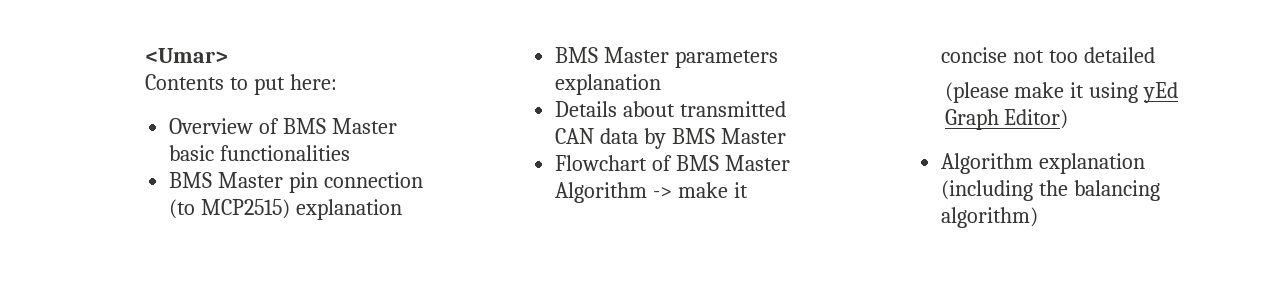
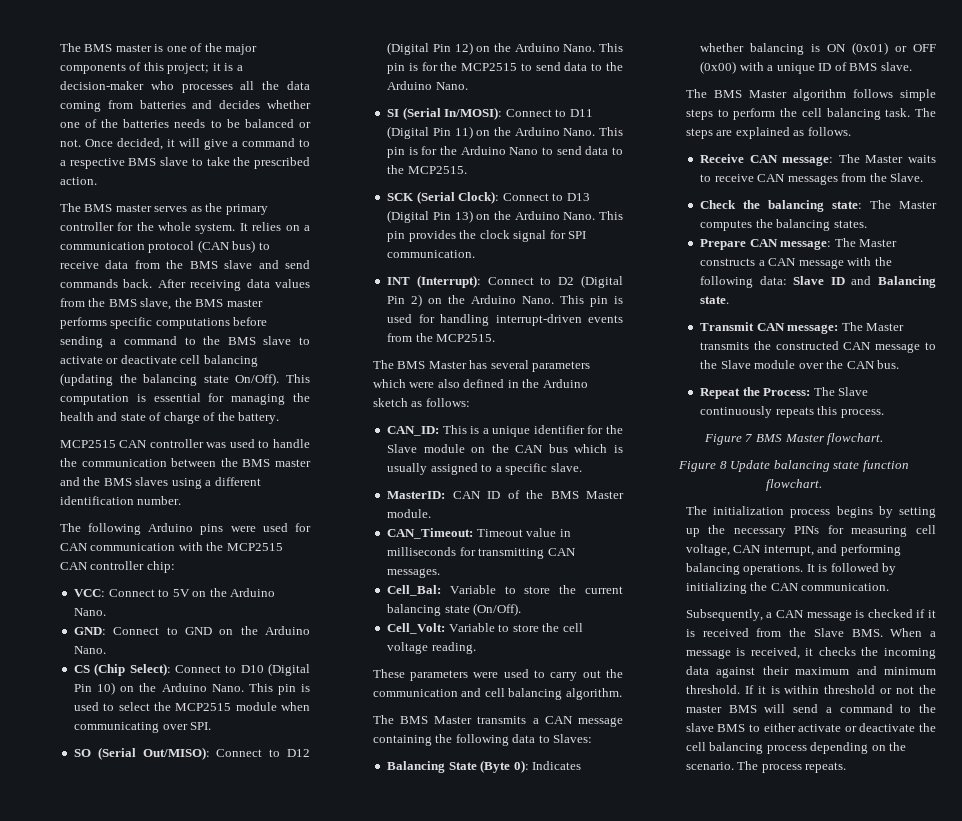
- <Umar>
- Contents to put here:
- Overview of BMS Master basic functionalities
- BMS Master pin connection (to MCP2515) explanation
- BMS Master parameters explanation
- Details about transmitted CAN data by BMS Master
- Flowchart of BMS Master Algorithm -> make it concise not too detailed
- (please make it using yEd Graph Editor)
- Algorithm explanation (including the balancing algorithm)
+ The BMS master is one of the major components of this project; it is a decision-maker who processes all the data coming from batteries and decides whether one of the batteries needs to be balanced or not. Once decided, it will give a command to a respective BMS slave to take the prescribed action.
+ The BMS master serves as the primary controller for the whole system. It relies on a communication protocol (CAN bus) to receive data from the BMS slave and send commands back. After receiving data values from the BMS slave, the BMS master performs specific computations before sending a command to the BMS slave to activate or deactivate cell balancing (updating the balancing state On/Off). This computation is essential for managing the health and state of charge of the battery.
+ MCP2515 CAN controller was used to handle the communication between the BMS master and the BMS slaves using a different identification number.
+ The following Arduino pins were used for CAN communication with the MCP2515 CAN controller chip:
+ VCC: Connect to 5V on the Arduino Nano.
+ GND: Connect to GND on the Arduino Nano.
+ CS (Chip Select): Connect to D10 (Digital Pin 10) on the Arduino Nano. This pin is used to select the MCP2515 module when communicating over SPI.
+ SO (Serial Out/MISO): Connect to D12 (Digital Pin 12) on the Arduino Nano. This pin is for the MCP2515 to send data to the Arduino Nano.
+ SI (Serial In/MOSI): Connect to D11 (Digital Pin 11) on the Arduino Nano. This pin is for the Arduino Nano to send data to the MCP2515.
+ SCK (Serial Clock): Connect to D13 (Digital Pin 13) on the Arduino Nano. This pin provides the clock signal for SPI communication.
+ INT (Interrupt): Connect to D2 (Digital Pin 2) on the Arduino Nano. This pin is used for handling interrupt-driven events from the MCP2515.
+ The BMS Master has several parameters which were also defined in the Arduino sketch as follows:
+ CAN_ID: This is a unique identifier for the Slave module on the CAN bus which is usually assigned to a specific slave.
+ MasterID: CAN ID of the BMS Master module.
+ CAN_Timeout: Timeout value in milliseconds for transmitting CAN messages.
+ Cell_Bal: Variable to store the current balancing state (On/Off).
+ Cell_Volt: Variable to store the cell voltage reading.
+ These parameters were used to carry out the communication and cell balancing algorithm.
+ The BMS Master transmits a CAN message containing the following data to Slaves:
+ Balancing State (Byte 0): Indicates whether balancing is ON (0x01) or OFF (0x00) with a unique ID of BMS slave.
+ The BMS Master algorithm follows simple steps to perform the cell balancing task. The steps are explained as follows.
+ Receive CAN message: The Master waits to receive CAN messages from the Slave.
+ Check the balancing state: The Master computes the balancing states.
+ Prepare CAN message: The Master constructs a CAN message with the following data: Slave ID and Balancing state.
+ Transmit CAN message: The Master transmits the constructed CAN message to the Slave module over the CAN bus.
+ Repeat the Process: The Slave continuously repeats this process.
+ Figure 7 BMS Master flowchart.
+ Figure 8 Update balancing state function flowchart.
+ The initialization process begins by setting up the necessary PINs for measuring cell voltage, CAN interrupt, and performing balancing operations. It is followed by initializing the CAN communication.
+ Subsequently, a CAN message is checked if it is received from the Slave BMS. When a message is received, it checks the incoming data against their maximum and minimum threshold. If it is within threshold or not the master BMS will send a command to the slave BMS to either activate or deactivate the cell balancing process depending on the scenario. The process repeats.

